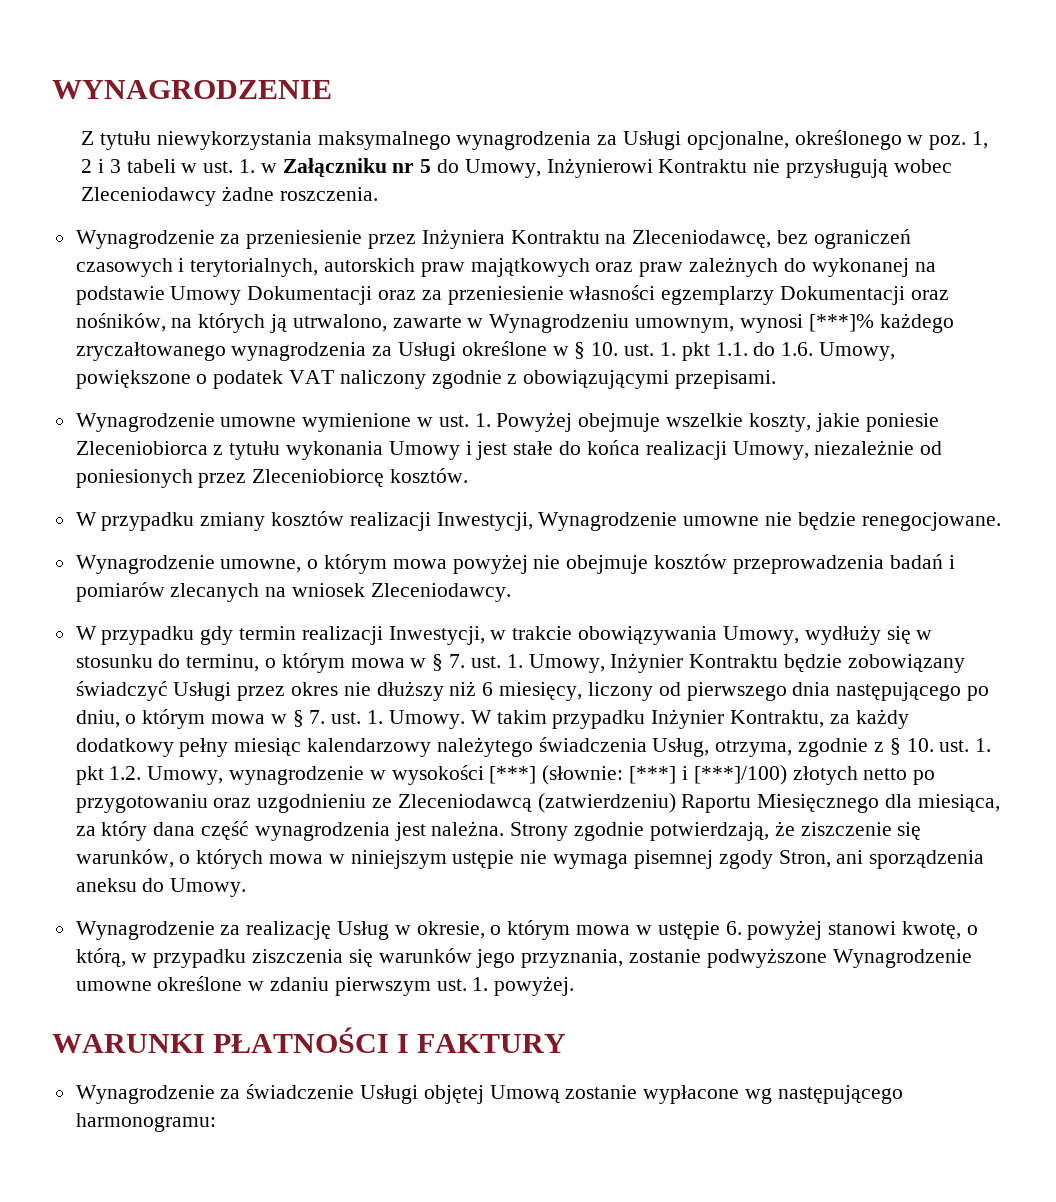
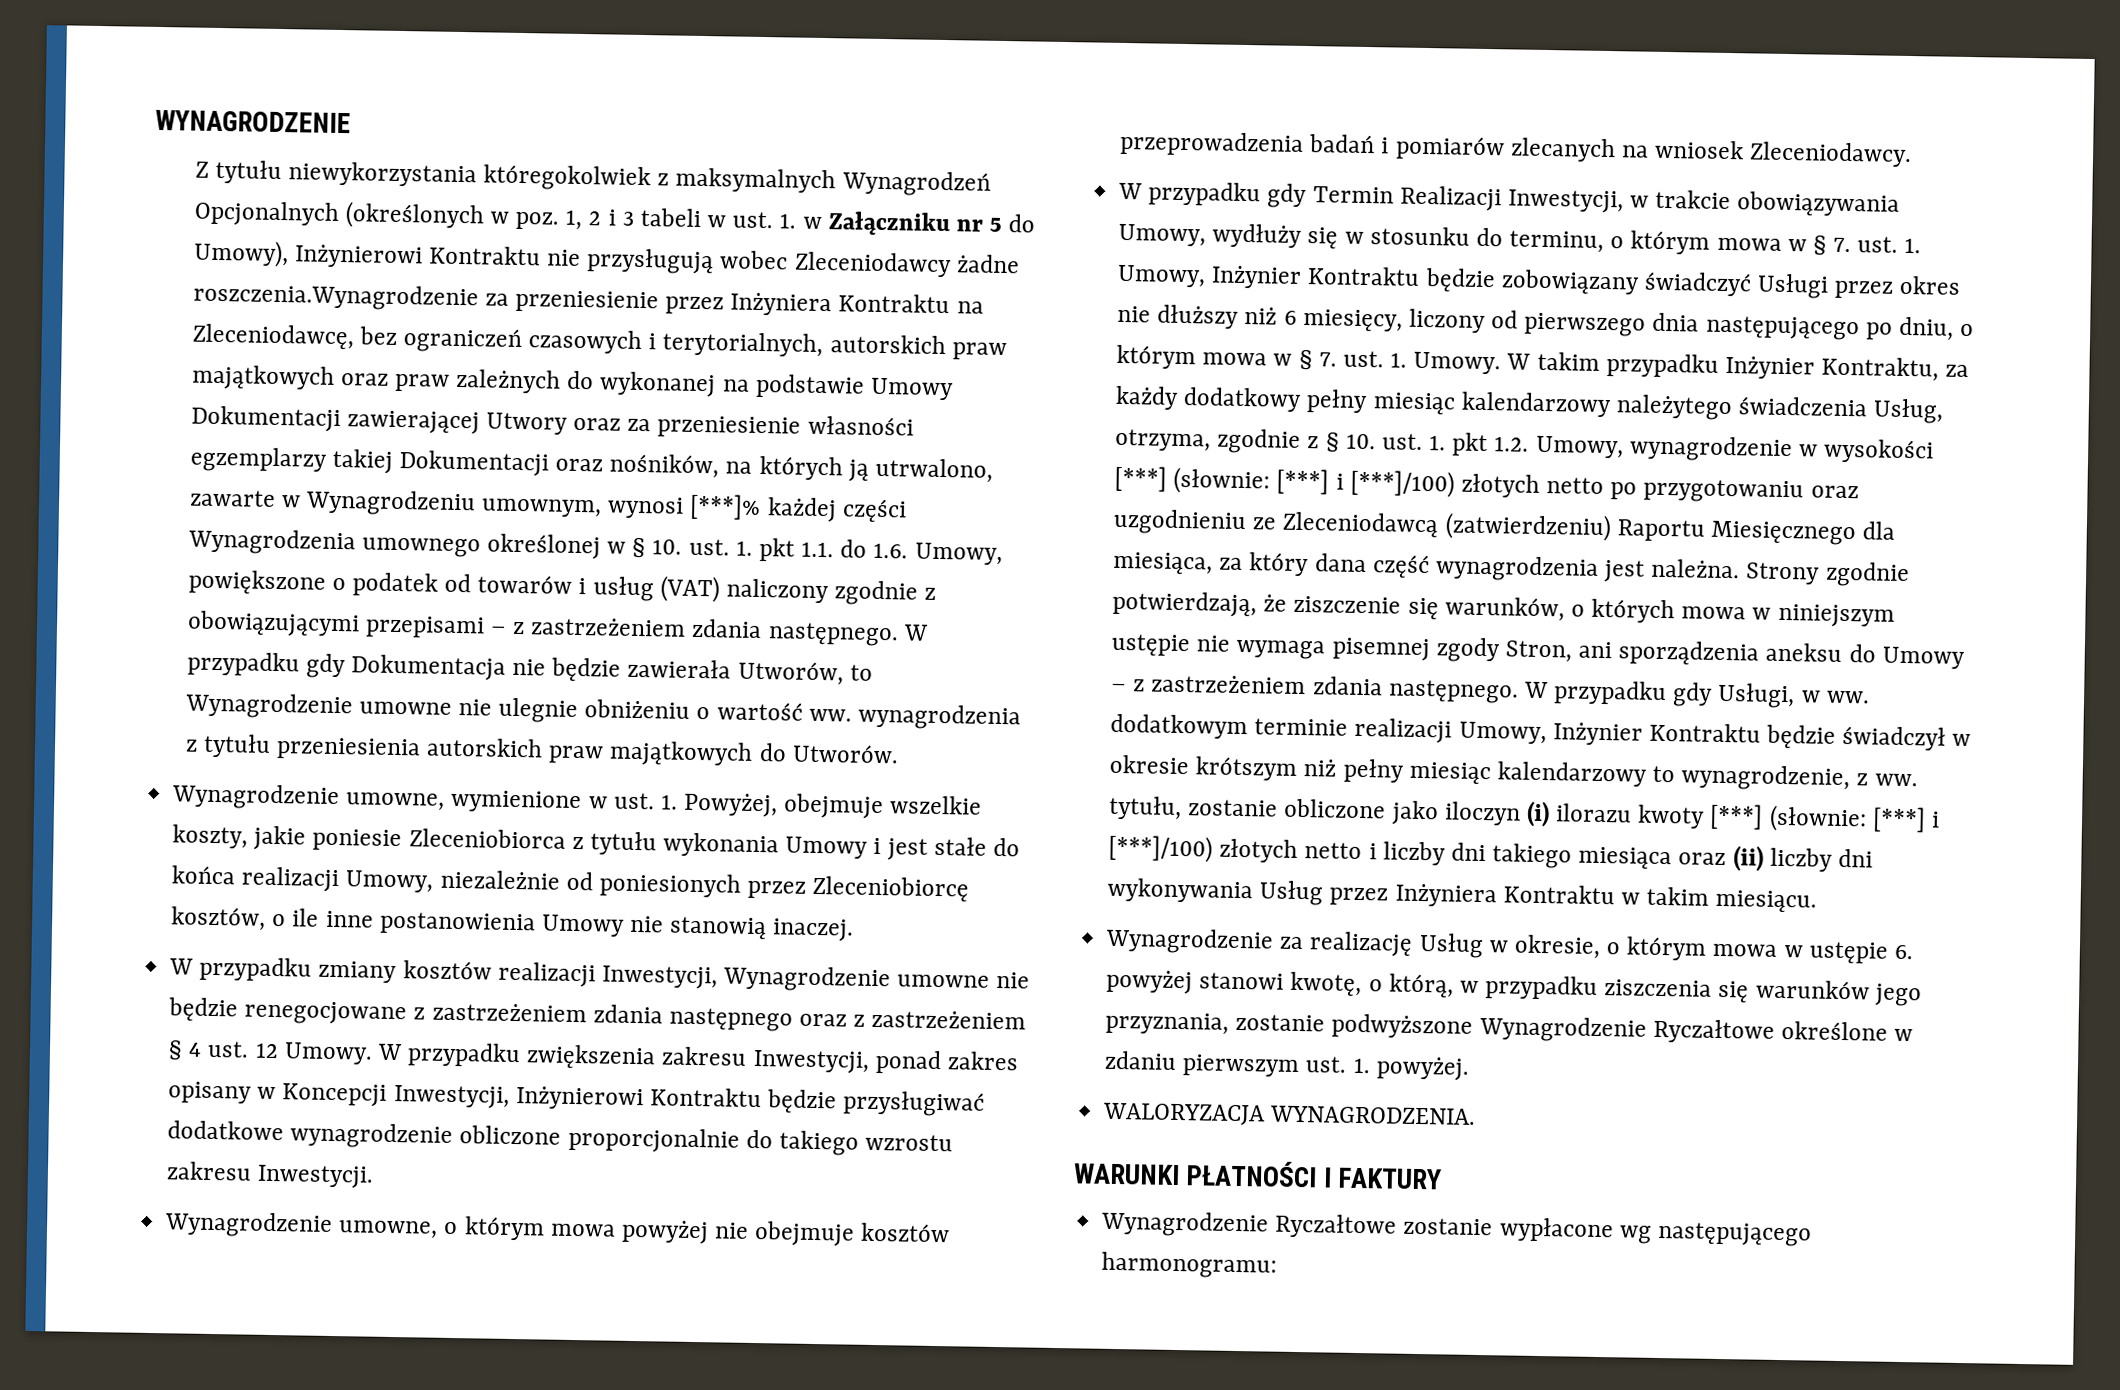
- Z tytułu niewykorzystania maksymalnego wynagrodzenia za Usługi opcjonalne, określonego w poz. 1, 2 i 3 tabeli w ust. 1. w Załączniku nr 5 do Umowy, Inżynierowi Kontraktu nie przysługują wobec Zleceniodawcy żadne roszczenia.
- Wynagrodzenie za przeniesienie przez Inżyniera Kontraktu na Zleceniodawcę, bez ograniczeń czasowych i terytorialnych, autorskich praw majątkowych oraz praw zależnych do wykonanej na podstawie Umowy Dokumentacji oraz za przeniesienie własności egzemplarzy Dokumentacji oraz nośników, na których ją utrwalono, zawarte w Wynagrodzeniu umownym, wynosi [***]% każdego zryczałtowanego wynagrodzenia za Usługi określone w § 10. ust. 1. pkt 1.1. do 1.6. Umowy, powiększone o podatek VAT naliczony zgodnie z obowiązującymi przepisami.
- Wynagrodzenie umowne wymienione w ust. 1. Powyżej obejmuje wszelkie koszty, jakie poniesie Zleceniobiorca z tytułu wykonania Umowy i jest stałe do końca realizacji Umowy, niezależnie od poniesionych przez Zleceniobiorcę kosztów.
+ Z tytułu niewykorzystania któregokolwiek z maksymalnych Wynagrodzeń Opcjonalnych (określonych w poz. 1, 2 i 3 tabeli w ust. 1. w Załączniku nr 5 do Umowy), Inżynierowi Kontraktu nie przysługują wobec Zleceniodawcy żadne roszczenia.Wynagrodzenie za przeniesienie przez Inżyniera Kontraktu na Zleceniodawcę, bez ograniczeń czasowych i terytorialnych, autorskich praw majątkowych oraz praw zależnych do wykonanej na podstawie Umowy Dokumentacji zawierającej Utwory oraz za przeniesienie własności egzemplarzy takiej Dokumentacji oraz nośników, na których ją utrwalono, zawarte w Wynagrodzeniu umownym, wynosi [***]% każdej części Wynagrodzenia umownego określonej w § 10. ust. 1. pkt 1.1. do 1.6. Umowy, powiększone o podatek od towarów i usług (VAT) naliczony zgodnie z obowiązującymi przepisami – z zastrzeżeniem zdania następnego. W przypadku gdy Dokumentacja nie będzie zawierała Utworów, to Wynagrodzenie umowne nie ulegnie obniżeniu o wartość ww. wynagrodzenia z tytułu przeniesienia autorskich praw majątkowych do Utworów.
+ Wynagrodzenie umowne, wymienione w ust. 1. Powyżej, obejmuje wszelkie koszty, jakie poniesie Zleceniobiorca z tytułu wykonania Umowy i jest stałe do końca realizacji Umowy, niezależnie od poniesionych przez Zleceniobiorcę kosztów, o ile inne postanowienia Umowy nie stanowią inaczej.
- W przypadku zmiany kosztów realizacji Inwestycji, Wynagrodzenie umowne nie będzie renegocjowane.
+ W przypadku zmiany kosztów realizacji Inwestycji, Wynagrodzenie umowne nie będzie renegocjowane z zastrzeżeniem zdania następnego oraz z zastrzeżeniem § 4 ust. 12 Umowy. W przypadku zwiększenia zakresu Inwestycji, ponad zakres opisany w Koncepcji Inwestycji, Inżynierowi Kontraktu będzie przysługiwać dodatkowe wynagrodzenie obliczone proporcjonalnie do takiego wzrostu zakresu Inwestycji.
- W przypadku gdy termin realizacji Inwestycji, w trakcie obowiązywania Umowy, wydłuży się w stosunku do terminu, o którym mowa w § 7. ust. 1. Umowy, Inżynier Kontraktu będzie zobowiązany świadczyć Usługi przez okres nie dłuższy niż 6 miesięcy, liczony od pierwszego dnia następującego po dniu, o którym mowa w § 7. ust. 1. Umowy.
+ W przypadku gdy Termin Realizacji Inwestycji, w trakcie obowiązywania Umowy, wydłuży się w stosunku do terminu, o którym mowa w § 7. ust. 1. Umowy, Inżynier Kontraktu będzie zobowiązany świadczyć Usługi przez okres nie dłuższy niż 6 miesięcy, liczony od pierwszego dnia następującego po dniu, o którym mowa w § 7. ust. 1. Umowy.
- Strony zgodnie potwierdzają, że ziszczenie się warunków, o których mowa w niniejszym ustępie nie wymaga pisemnej zgody Stron, ani sporządzenia aneksu do Umowy.
+ Strony zgodnie potwierdzają, że ziszczenie się warunków, o których mowa w niniejszym ustępie nie wymaga pisemnej zgody Stron, ani sporządzenia aneksu do Umowy – z zastrzeżeniem zdania następnego. W przypadku gdy Usługi, w ww. dodatkowym terminie realizacji Umowy, Inżynier Kontraktu będzie świadczył w okresie krótszym niż pełny miesiąc kalendarzowy to wynagrodzenie, z ww. tytułu, zostanie obliczone jako iloczyn (i) ilorazu kwoty [***] (słownie: [***] i [***]/100) złotych netto i liczby dni takiego miesiąca oraz (ii) liczby dni wykonywania Usług przez Inżyniera Kontraktu w takim miesiącu.
- Wynagrodzenie za realizację Usług w okresie, o którym mowa w ustępie 6. powyżej stanowi kwotę, o którą, w przypadku ziszczenia się warunków jego przyznania, zostanie podwyższone Wynagrodzenie umowne określone w zdaniu pierwszym ust. 1. powyżej.
+ Wynagrodzenie za realizację Usług w okresie, o którym mowa w ustępie 6. powyżej stanowi kwotę, o którą, w przypadku ziszczenia się warunków jego przyznania, zostanie podwyższone Wynagrodzenie Ryczałtowe określone w zdaniu pierwszym ust. 1. powyżej.
+ WALORYZACJA WYNAGRODZENIA.
- Wynagrodzenie za świadczenie Usługi objętej Umową zostanie wypłacone wg następującego harmonogramu:
+ Wynagrodzenie Ryczałtowe zostanie wypłacone wg następującego harmonogramu:

